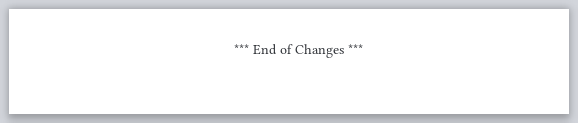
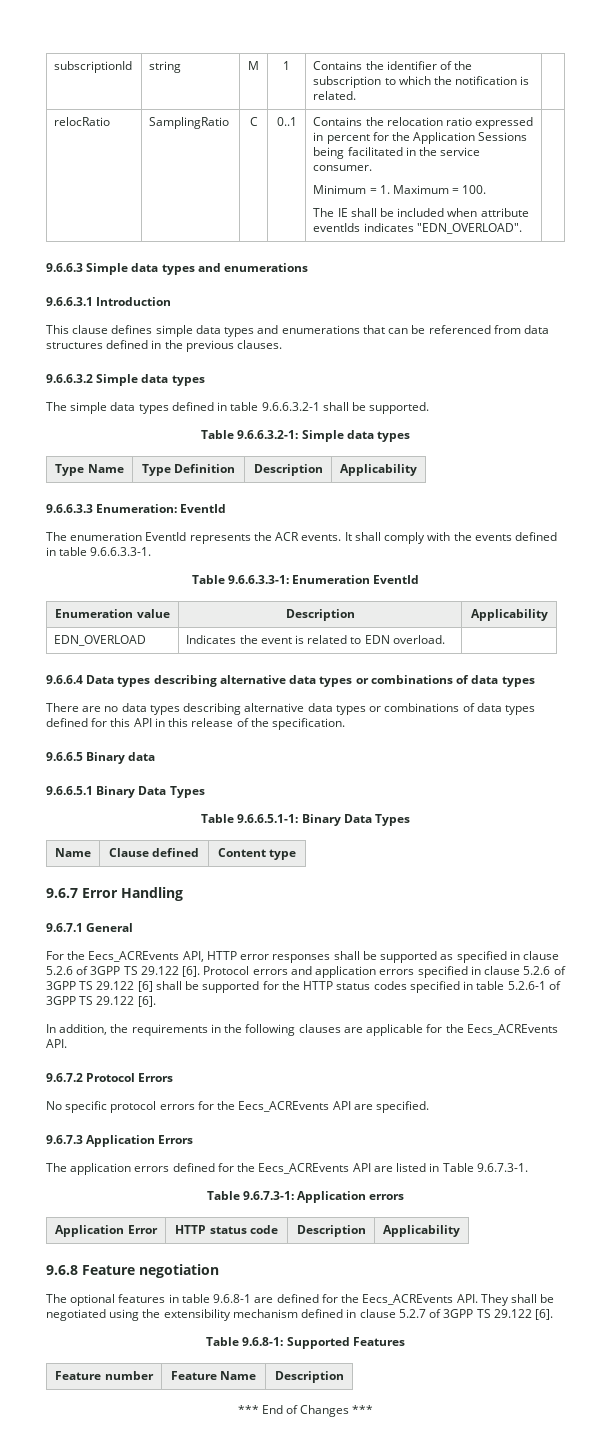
+ subscriptionId | string | M | 1 | Contains the identifier of the subscription to which the notification is related. |
+ relocRatio | SamplingRatio | C | 0..1 | Contains the relocation ratio expressed in percent for the Application Sessions being facilitated in the service consumer.
+ Minimum = 1. Maximum = 100.
+ The IE shall be included when attribute eventIds indicates "EDN_OVERLOAD". |
+ 9.6.6.3 Simple data types and enumerations
+ 9.6.6.3.1 Introduction
+ This clause defines simple data types and enumerations that can be referenced from data structures defined in the previous clauses.
+ 9.6.6.3.2 Simple data types
+ The simple data types defined in table 9.6.6.3.2-1 shall be supported.
+ Table 9.6.6.3.2-1: Simple data types
+ Type Name | Type Definition | Description | Applicability
+ 9.6.6.3.3 Enumeration: EventId
+ The enumeration EventId represents the ACR events. It shall comply with the events defined in table 9.6.6.3.3-1.
+ Table 9.6.6.3.3-1: Enumeration EventId
+ Enumeration value | Description | Applicability
+ EDN_OVERLOAD | Indicates the event is related to EDN overload. |
+ 9.6.6.4 Data types describing alternative data types or combinations of data types
+ There are no data types describing alternative data types or combinations of data types defined for this API in this release of the specification.
+ 9.6.6.5 Binary data
+ 9.6.6.5.1 Binary Data Types
+ Table 9.6.6.5.1-1: Binary Data Types
+ Name | Clause defined | Content type
+ 9.6.7 Error Handling
+ 9.6.7.1 General
+ For the Eecs_ACREvents API, HTTP error responses shall be supported as specified in clause 5.2.6 of 3GPP TS 29.122 [6]. Protocol errors and application errors specified in clause 5.2.6 of 3GPP TS 29.122 [6] shall be supported for the HTTP status codes specified in table 5.2.6-1 of 3GPP TS 29.122 [6].
+ In addition, the requirements in the following clauses are applicable for the Eecs_ACREvents API.
+ 9.6.7.2 Protocol Errors
+ No specific protocol errors for the Eecs_ACREvents API are specified.
+ 9.6.7.3 Application Errors
+ The application errors defined for the Eecs_ACREvents API are listed in Table 9.6.7.3-1.
+ Table 9.6.7.3-1: Application errors
+ Application Error | HTTP status code | Description | Applicability
+ 9.6.8 Feature negotiation
+ The optional features in table 9.6.8-1 are defined for the Eecs_ACREvents API. They shall be negotiated using the extensibility mechanism defined in clause 5.2.7 of 3GPP TS 29.122 [6].
+ Table 9.6.8-1: Supported Features
+ Feature number | Feature Name | Description

